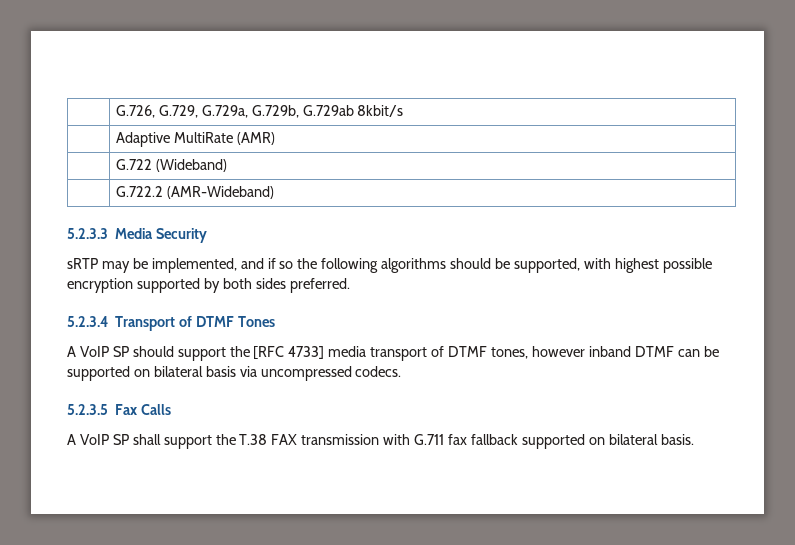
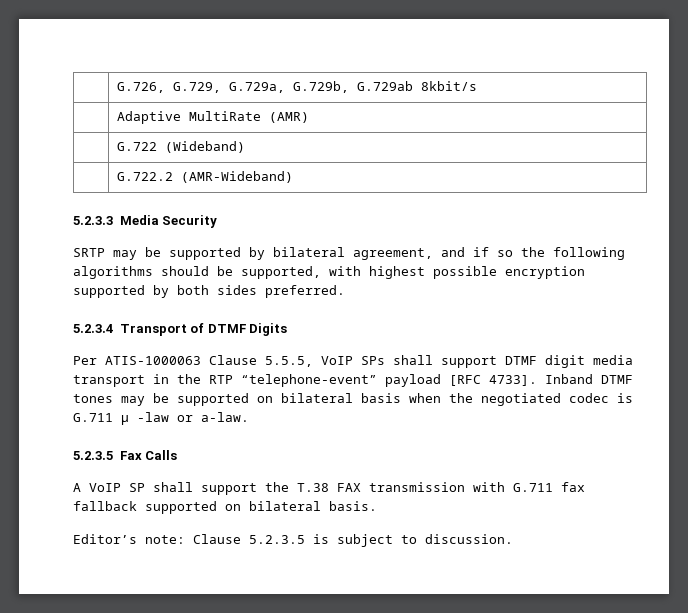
- sRTP may be implemented, and if so the following algorithms should be supported, with highest possible encryption supported by both sides preferred.
+ SRTP may be supported by bilateral agreement, and if so the following algorithms should be supported, with highest possible encryption supported by both sides preferred.
- 5.2.3.4 Transport of DTMF Tones
- A VoIP SP should support the [RFC 4733] media transport of DTMF tones, however inband DTMF can be supported on bilateral basis via uncompressed codecs.
+ 5.2.3.4 Transport of DTMF Digits
+ Per ATIS-1000063 Clause 5.5.5, VoIP SPs shall support DTMF digit media transport in the RTP “telephone-event” payload [RFC 4733]. Inband DTMF tones may be supported on bilateral basis when the negotiated codec is G.711 µ -law or a-law.
+ Editor’s note: Clause 5.2.3.5 is subject to discussion.

